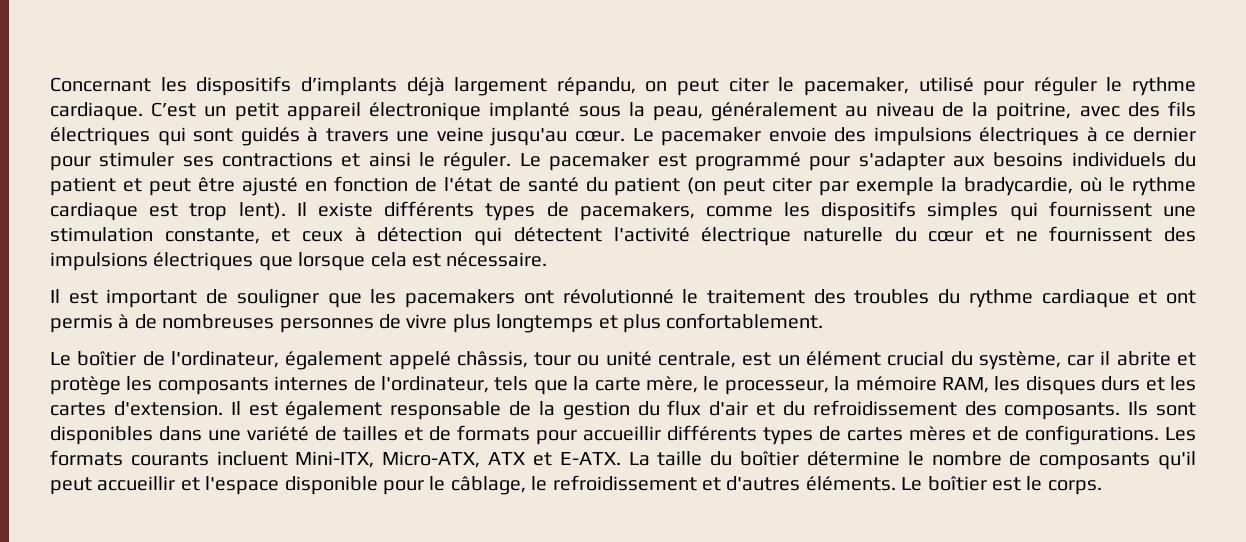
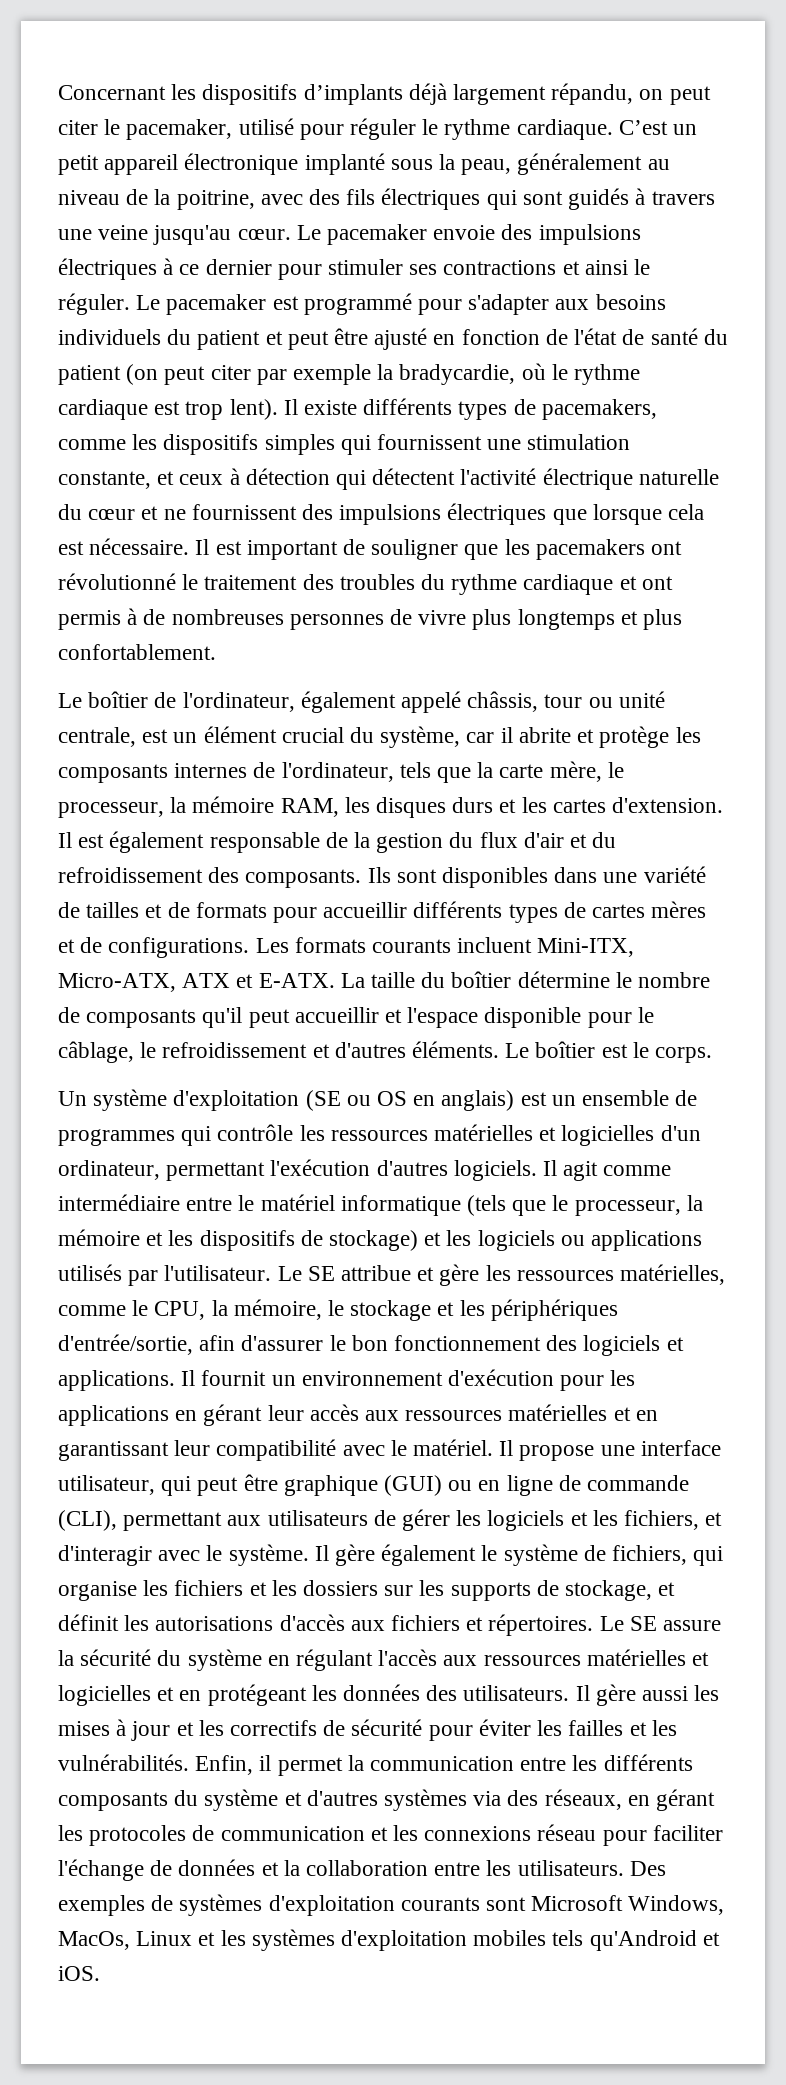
- Il existe différents types de pacemakers, comme les dispositifs simples qui fournissent une stimulation constante, et ceux à détection qui détectent l'activité électrique naturelle du cœur et ne fournissent des impulsions électriques que lorsque cela est nécessaire.
- Il est important de souligner que les pacemakers ont révolutionné le traitement des troubles du rythme cardiaque et ont permis à de nombreuses personnes de vivre plus longtemps et plus confortablement.
+ Il existe différents types de pacemakers, comme les dispositifs simples qui fournissent une stimulation constante, et ceux à détection qui détectent l'activité électrique naturelle du cœur et ne fournissent des impulsions électriques que lorsque cela est nécessaire. Il est important de souligner que les pacemakers ont révolutionné le traitement des troubles du rythme cardiaque et ont permis à de nombreuses personnes de vivre plus longtemps et plus confortablement.
+ Un système d'exploitation (SE ou OS en anglais) est un ensemble de programmes qui contrôle les ressources matérielles et logicielles d'un ordinateur, permettant l'exécution d'autres logiciels. Il agit comme intermédiaire entre le matériel informatique (tels que le processeur, la mémoire et les dispositifs de stockage) et les logiciels ou applications utilisés par l'utilisateur. Le SE attribue et gère les ressources matérielles, comme le CPU, la mémoire, le stockage et les périphériques d'entrée/sortie, afin d'assurer le bon fonctionnement des logiciels et applications. Il fournit un environnement d'exécution pour les applications en gérant leur accès aux ressources matérielles et en garantissant leur compatibilité avec le matériel. Il propose une interface utilisateur, qui peut être graphique (GUI) ou en ligne de commande (CLI), permettant aux utilisateurs de gérer les logiciels et les fichiers, et d'interagir avec le système. Il gère également le système de fichiers, qui organise les fichiers et les dossiers sur les supports de stockage, et définit les autorisations d'accès aux fichiers et répertoires. Le SE assure la sécurité du système en régulant l'accès aux ressources matérielles et logicielles et en protégeant les données des utilisateurs. Il gère aussi les mises à jour et les correctifs de sécurité pour éviter les failles et les vulnérabilités. Enfin, il permet la communication entre les différents composants du système et d'autres systèmes via des réseaux, en gérant les protocoles de communication et les connexions réseau pour faciliter l'échange de données et la collaboration entre les utilisateurs. Des exemples de systèmes d'exploitation courants sont Microsoft Windows, MacOs, Linux et les systèmes d'exploitation mobiles tels qu'Android et iOS.

